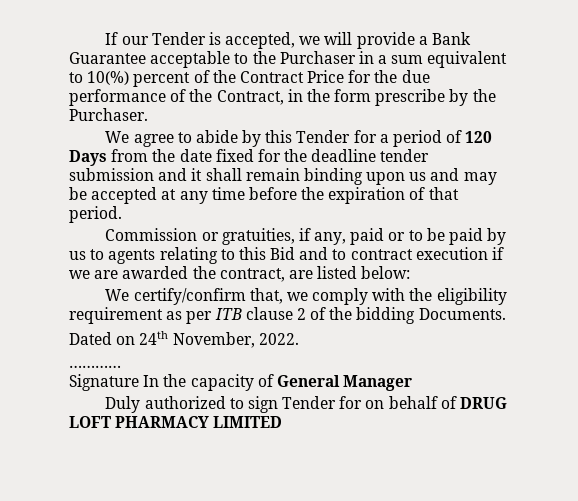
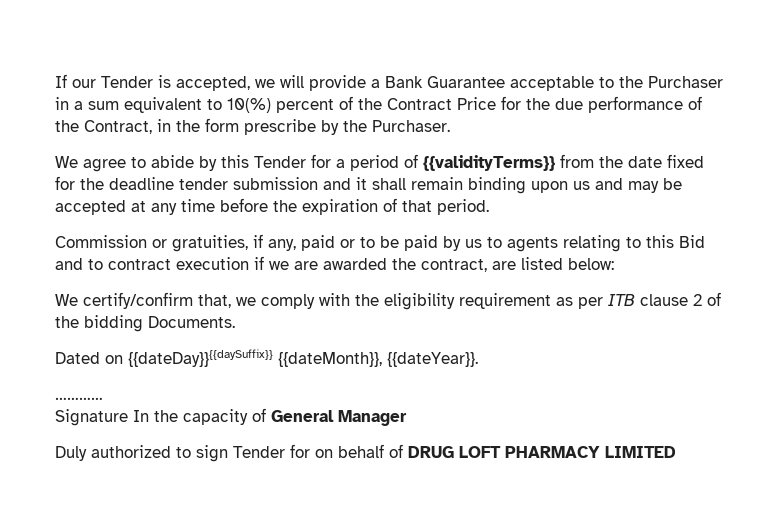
- We agree to abide by this Tender for a period of 120 Days from the date fixed for the deadline tender submission and it shall remain binding upon us and may be accepted at any time before the expiration of that period.
+ We agree to abide by this Tender for a period of {{validityTerms}} from the date fixed for the deadline tender submission and it shall remain binding upon us and may be accepted at any time before the expiration of that period.
- Dated on 24th November, 2022.
+ Dated on {{dateDay}}{{daySuffix}} {{dateMonth}}, {{dateYear}}.

